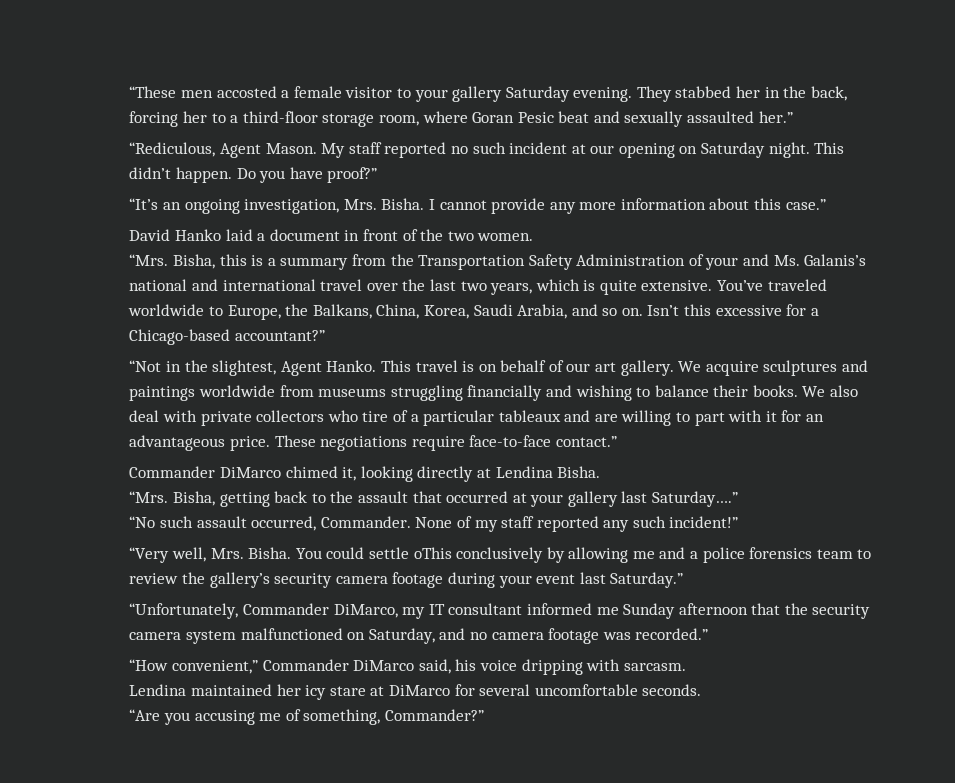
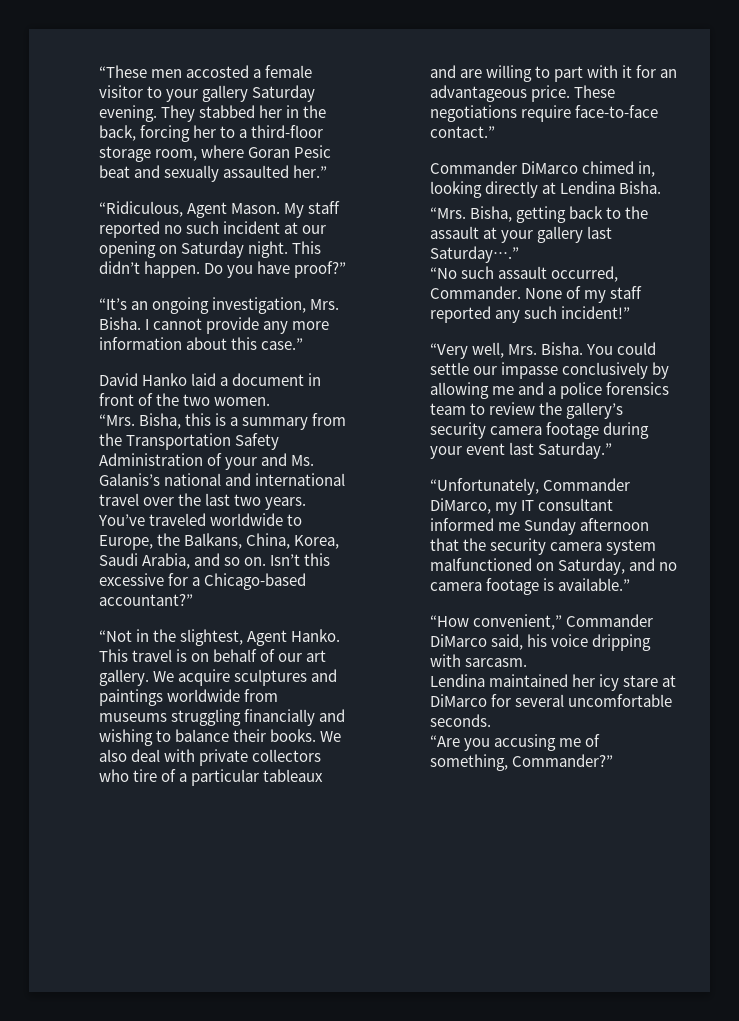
- “Rediculous, Agent Mason.
+ “Ridiculous, Agent Mason.
- “Mrs. Bisha, this is a summary from the Transportation Safety Administration of your and Ms. Galanis’s national and international travel over the last two years, which is quite extensive.
+ “Mrs. Bisha, this is a summary from the Transportation Safety Administration of your and Ms. Galanis’s national and international travel over the last two years.
- Commander DiMarco chimed it, looking directly at Lendina Bisha.
+ Commander DiMarco chimed in, looking directly at Lendina Bisha.
- “Mrs. Bisha, getting back to the assault that occurred at your gallery last Saturday….”
+ “Mrs. Bisha, getting back to the assault at your gallery last Saturday….”
- You could settle oThis conclusively by allowing me and a police forensics team to review the gallery’s security camera footage during your event last Saturday.”
+ You could settle our impasse conclusively by allowing me and a police forensics team to review the gallery’s security camera footage during your event last Saturday.”
- “Unfortunately, Commander DiMarco, my IT consultant informed me Sunday afternoon that the security camera system malfunctioned on Saturday, and no camera footage was recorded.”
+ “Unfortunately, Commander DiMarco, my IT consultant informed me Sunday afternoon that the security camera system malfunctioned on Saturday, and no camera footage is available.”

